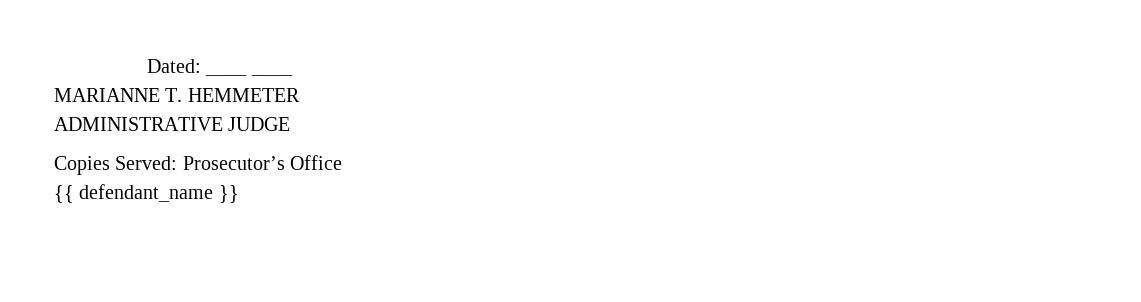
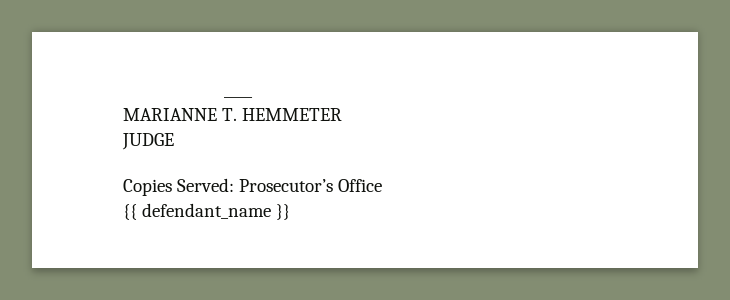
- Dated: ____ ____
+ ____
- ADMINISTRATIVE JUDGE
+ JUDGE

